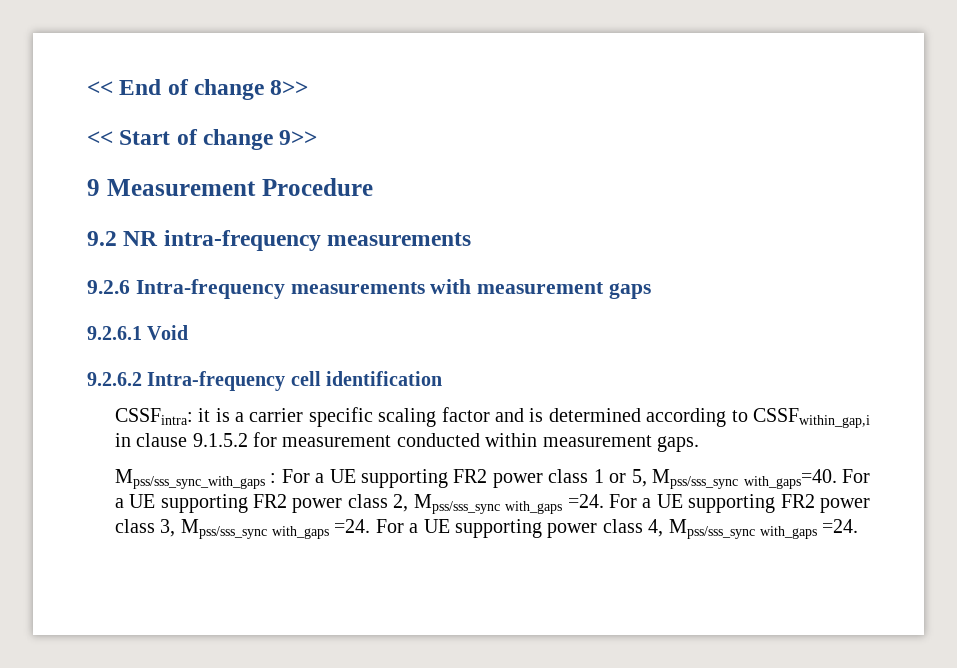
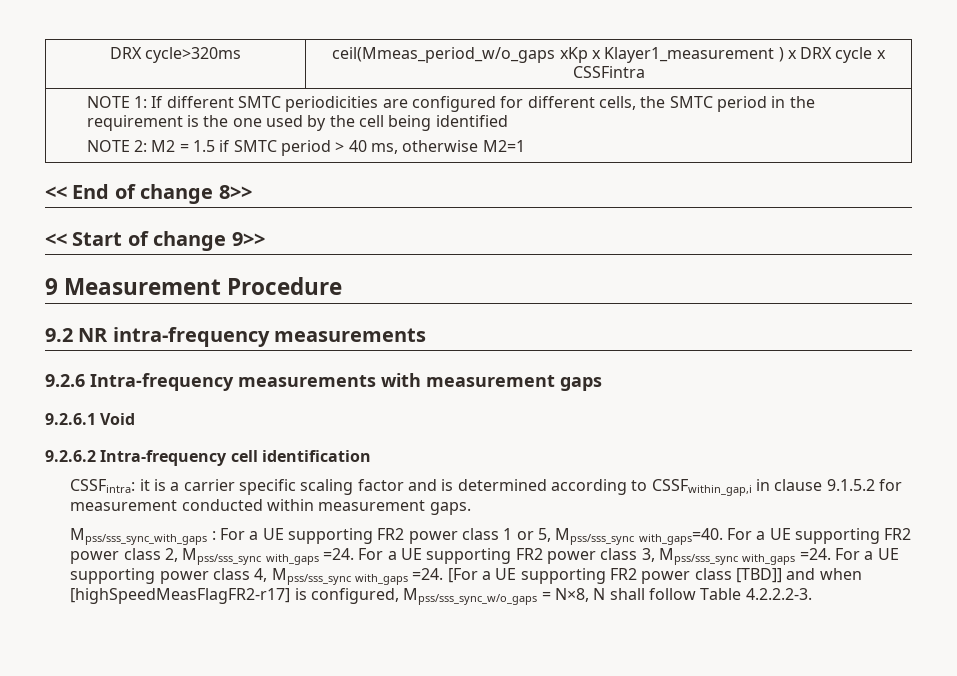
+ DRX cycle>320ms | ceil(Mmeas_period_w/o_gaps xKp x Klayer1_measurement ) x DRX cycle x CSSFintra
+ NOTE 1: If different SMTC periodicities are configured for different cells, the SMTC period in the requirement is the one used by the cell being identified
+ NOTE 2: M2 = 1.5 if SMTC period > 40 ms, otherwise M2=1
+ [For a UE supporting FR2 power class [TBD]] and when [highSpeedMeasFlagFR2-r17] is configured, Mpss/sss_sync_w/o_gaps = N×8, N shall follow Table 4.2.2.2-3.

